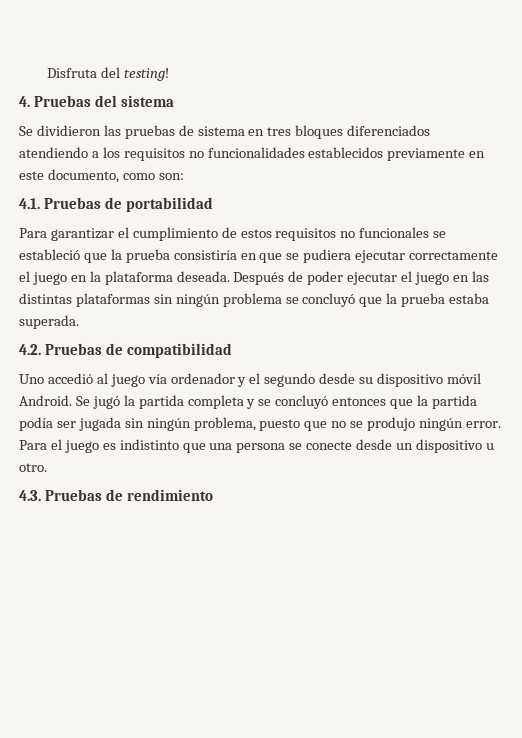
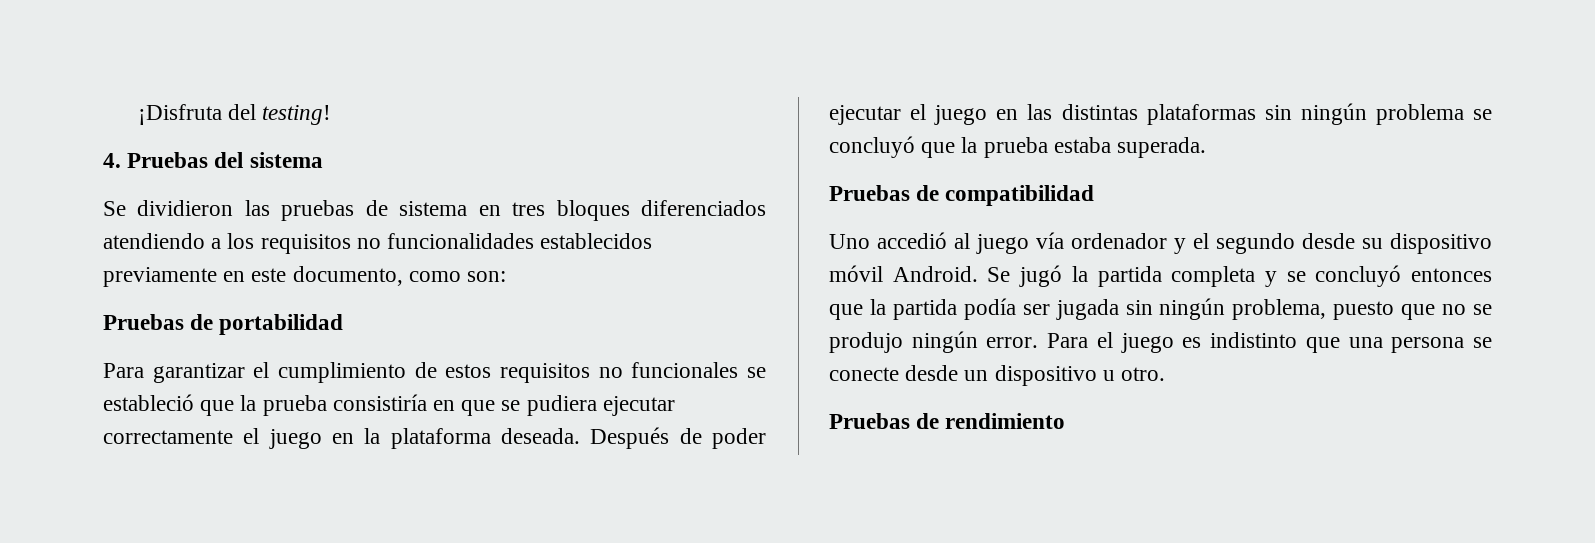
- Disfruta del testing!
+ ¡Disfruta del testing!
- 4.1. Pruebas de portabilidad
+ Pruebas de portabilidad
- 4.2. Pruebas de compatibilidad
+ Pruebas de compatibilidad
- 4.3. Pruebas de rendimiento
+ Pruebas de rendimiento

